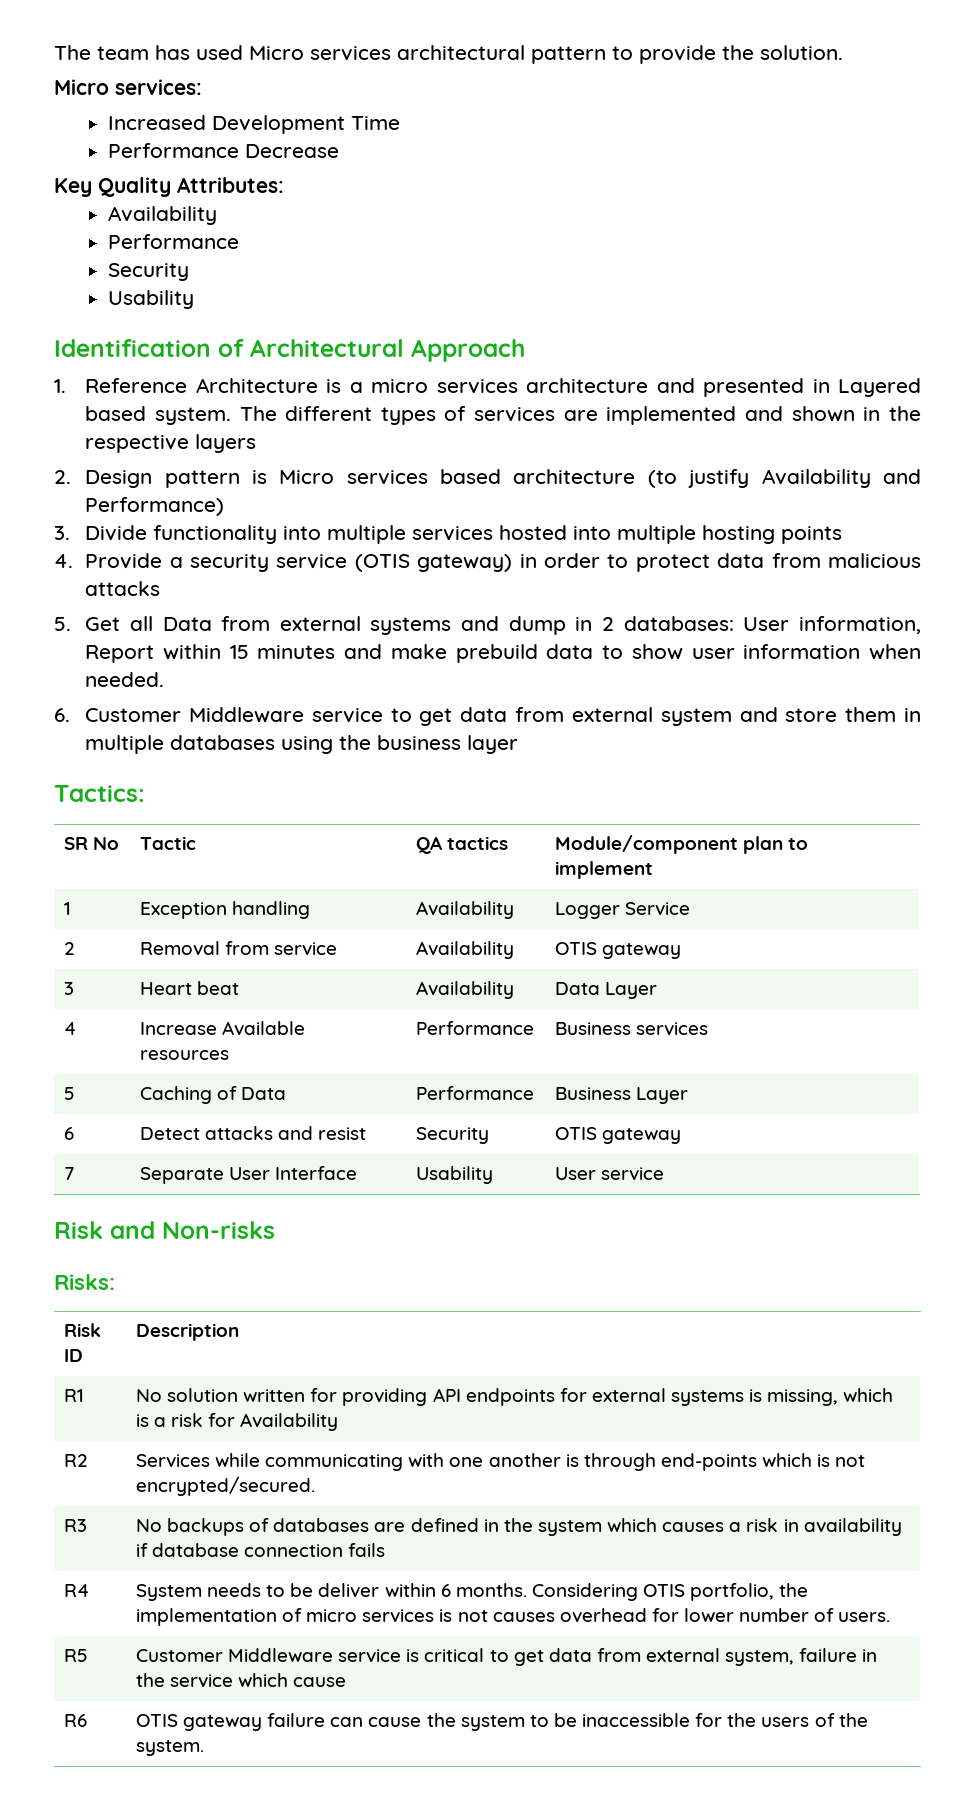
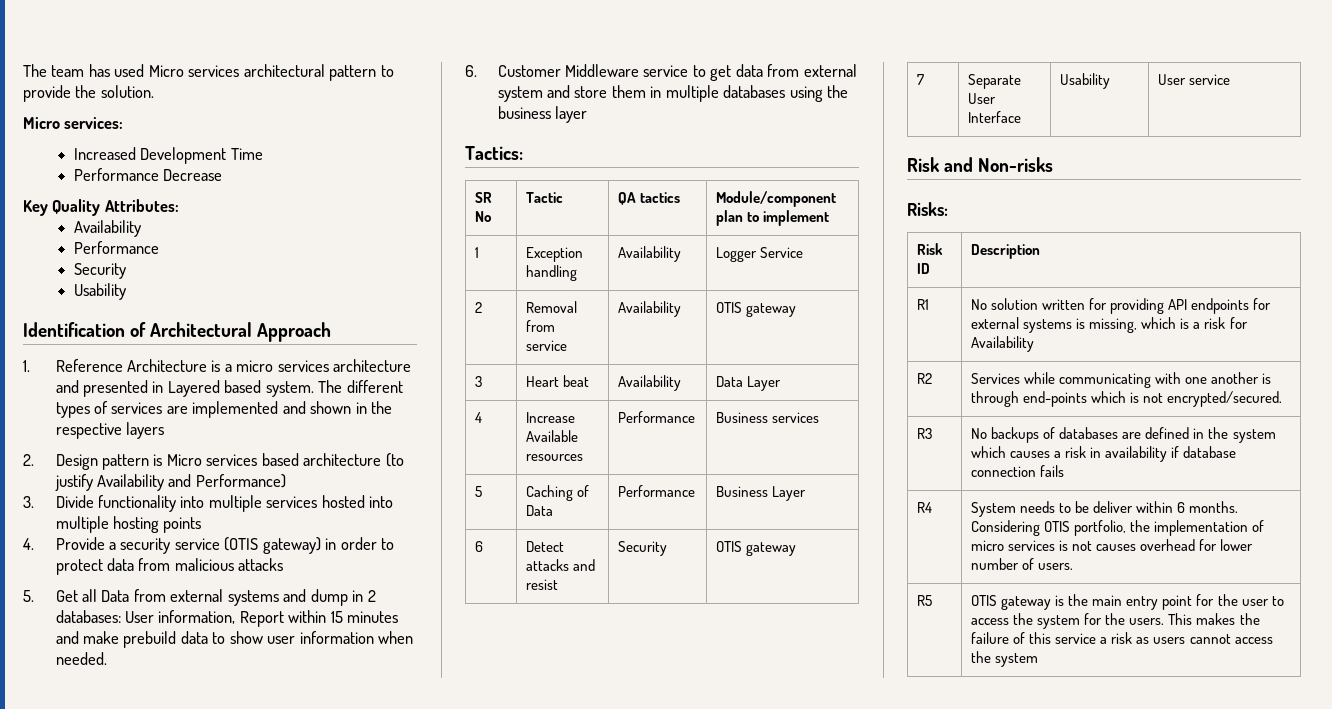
- R5 | Customer Middleware service is critical to get data from external system, failure in the service which cause
- R6 | OTIS gateway failure can cause the system to be inaccessible for the users of the system.
+ R5 | OTIS gateway is the main entry point for the user to access the system for the users. This makes the failure of this service a risk as users cannot access the system

